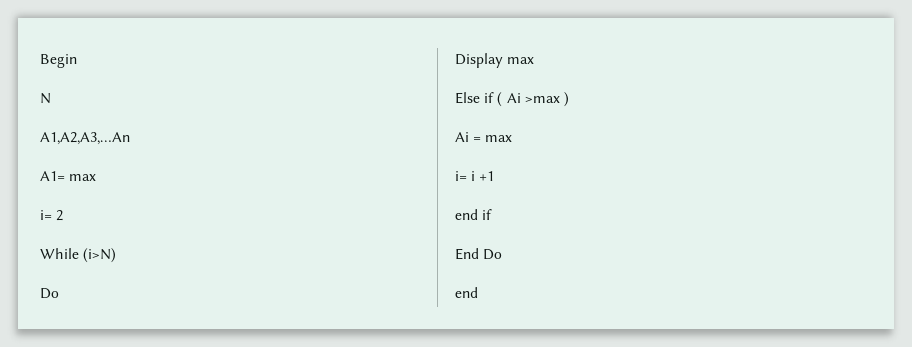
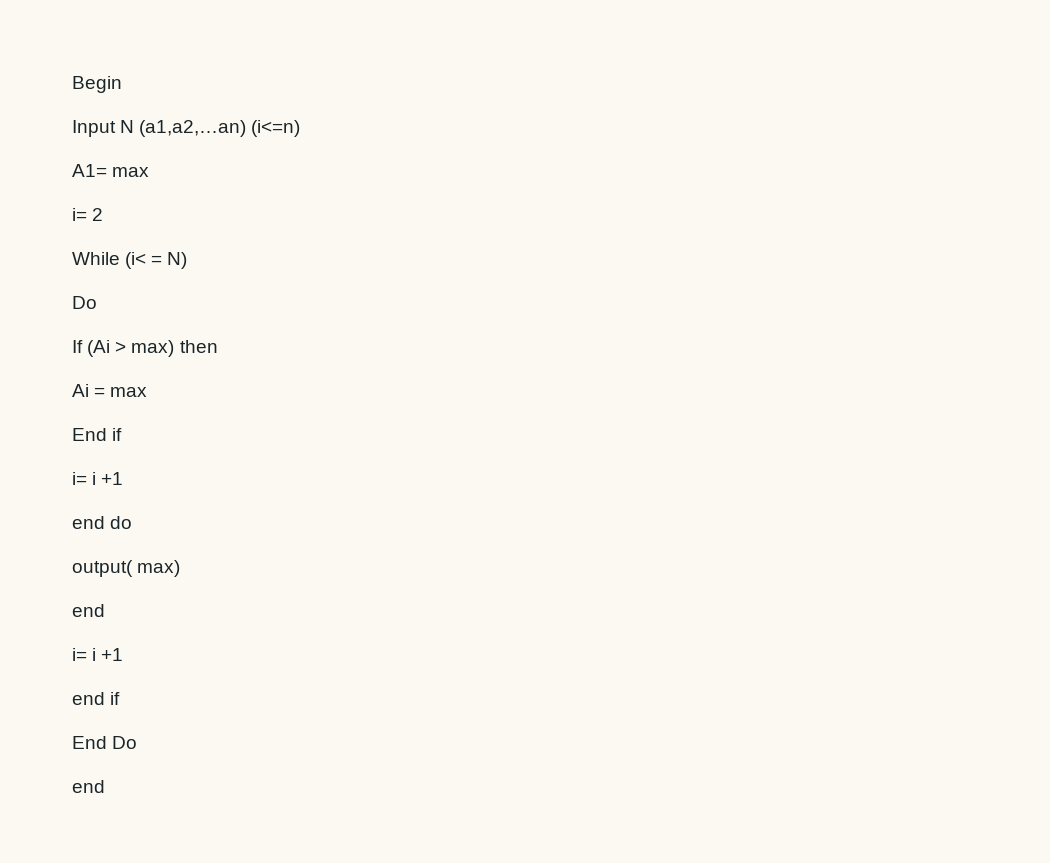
- N
- A1,A2,A3,…An
+ Input N (a1,a2,…an) (i<=n)
- While (i>N)
+ While (i< = N)
  Do
- Display max
- Else if ( Ai >max )
+ If (Ai > max) then
  Ai = max
+ End if
+ i= i +1
+ end do
+ output( max)
+ end

